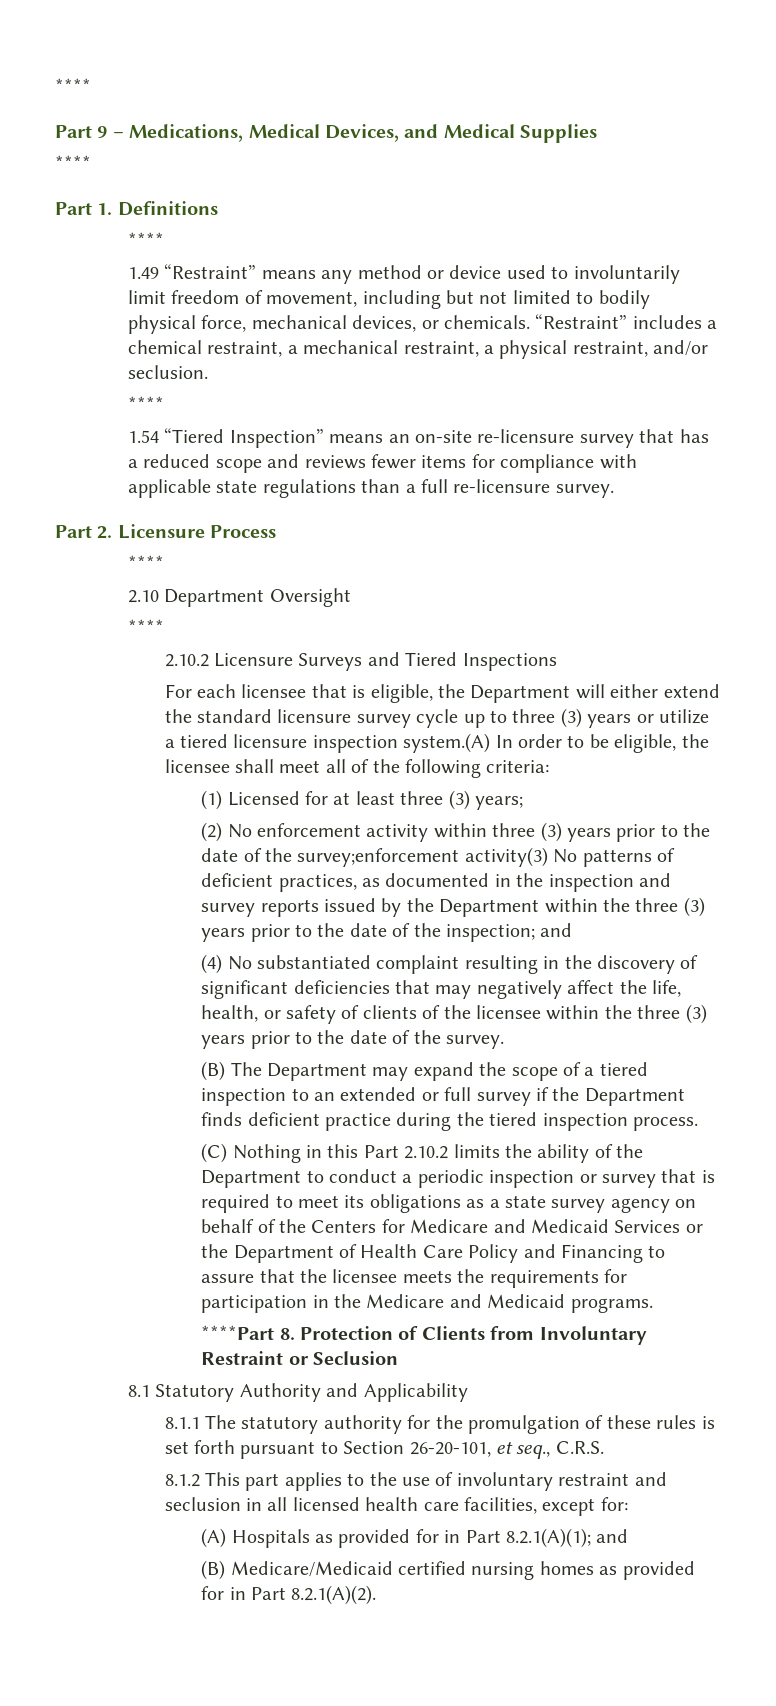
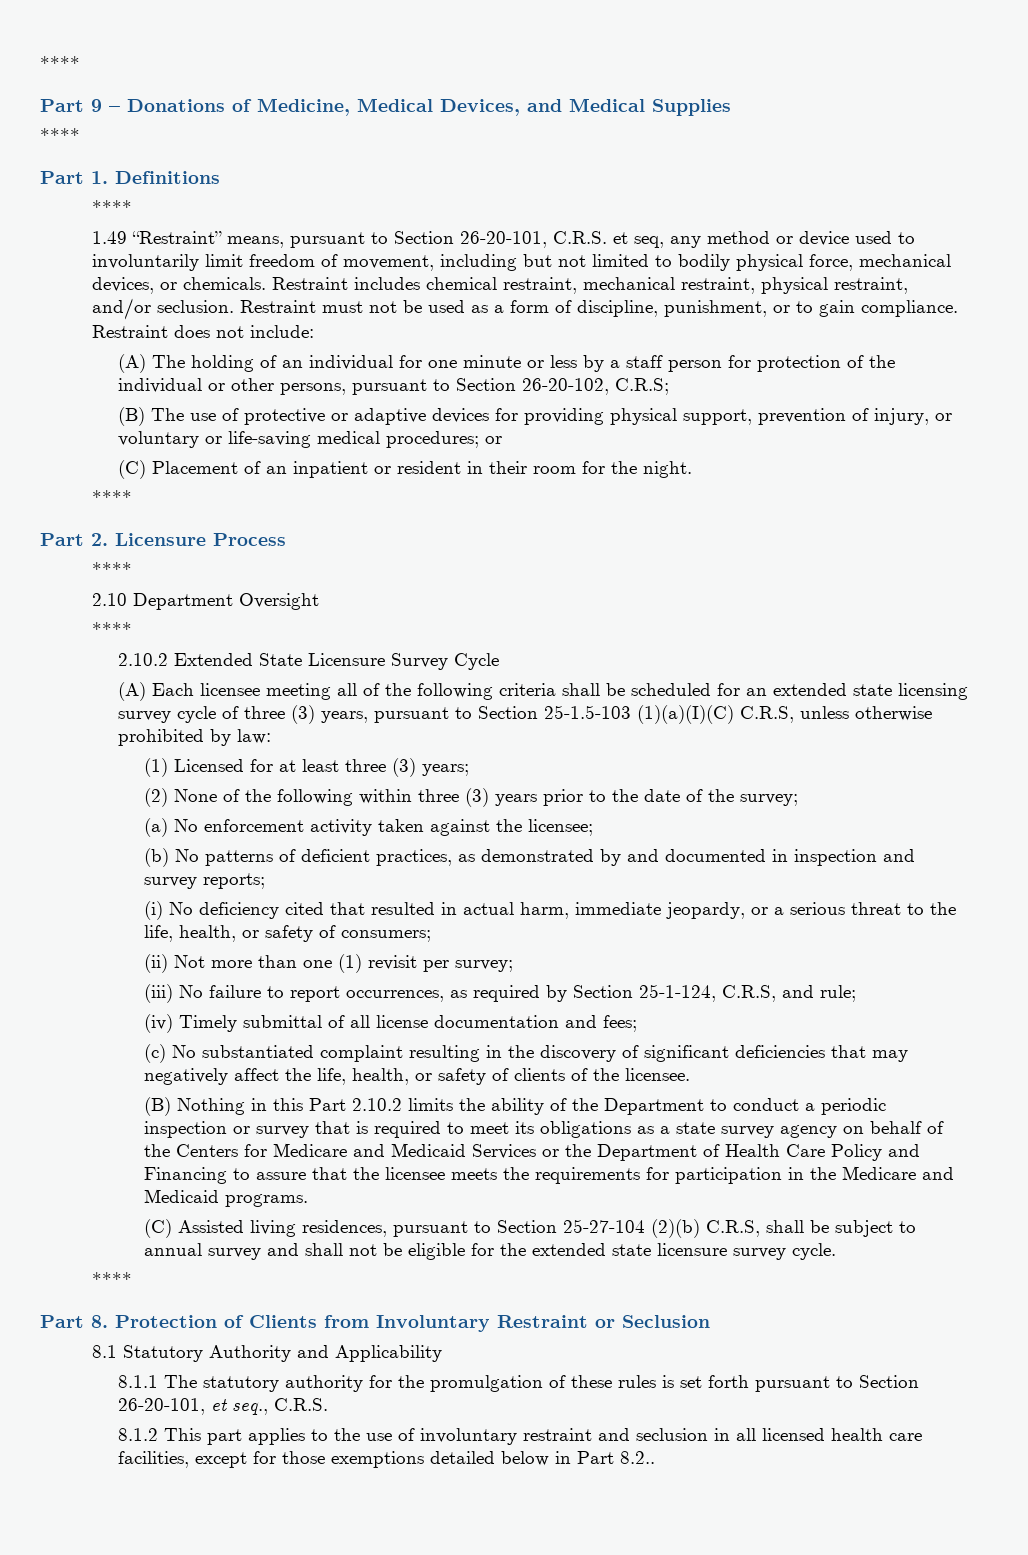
- Part 9 – Medications, Medical Devices, and Medical Supplies
+ Part 9 – Donations of Medicine, Medical Devices, and Medical Supplies
- 1.49 “Restraint” means any method or device used to involuntarily limit freedom of movement, including but not limited to bodily physical force, mechanical devices, or chemicals.
+ 1.49 “Restraint” means, pursuant to Section 26-20-101, C.R.S. et seq, any method or device used to involuntarily limit freedom of movement, including but not limited to bodily physical force, mechanical devices, or chemicals.
- “Restraint” includes a chemical restraint, a mechanical restraint, a physical restraint, and/or seclusion.
+ Restraint includes chemical restraint, mechanical restraint, physical restraint, and/or seclusion. Restraint must not be used as a form of discipline, punishment, or to gain compliance. Restraint does not include:
+ (A) The holding of an individual for one minute or less by a staff person for protection of the individual or other persons, pursuant to Section 26-20-102, C.R.S;
+ (B) The use of protective or adaptive devices for providing physical support, prevention of injury, or voluntary or life-saving medical procedures; or
+ (C) Placement of an inpatient or resident in their room for the night.
  ****
- 1.54 “Tiered Inspection” means an on-site re-licensure survey that has a reduced scope and reviews fewer items for compliance with applicable state regulations than a full re-licensure survey.
- 2.10.2 Licensure Surveys and Tiered Inspections
- For each licensee that is eligible, the Department will either extend the standard licensure survey cycle up to three (3) years or utilize a tiered licensure inspection system.(A) In order to be eligible, the licensee shall meet all of the following criteria:
+ 2.10.2 Extended State Licensure Survey Cycle
+ (A) Each licensee meeting all of the following criteria shall be scheduled for an extended state licensing survey cycle of three (3) years, pursuant to Section 25-1.5-103 (1)(a)(I)(C) C.R.S, unless otherwise prohibited by law:
- (2) No enforcement activity within three (3) years prior to the date of the survey;enforcement activity(3) No patterns of deficient practices, as documented in the inspection and survey reports issued by the Department within the three (3) years prior to the date of the inspection; and
- (4) No substantiated complaint resulting in the discovery of significant deficiencies that may negatively affect the life, health, or safety of clients of the licensee within the three (3) years prior to the date of the survey.
- (B) The Department may expand the scope of a tiered inspection to an extended or full survey if the Department finds deficient practice during the tiered inspection process.
- (C) Nothing in this Part 2.10.2 limits the ability of the Department to conduct a periodic inspection or survey that is required to meet its obligations as a state survey agency on behalf of the Centers for Medicare and Medicaid Services or the Department of Health Care Policy and Financing to assure that the licensee meets the requirements for participation in the Medicare and Medicaid programs.
+ (2) None of the following within three (3) years prior to the date of the survey;
+ (a) No enforcement activity taken against the licensee;
+ (b) No patterns of deficient practices, as demonstrated by and documented in inspection and survey reports;
+ (i) No deficiency cited that resulted in actual harm, immediate jeopardy, or a serious threat to the life, health, or safety of consumers;
+ (ii) Not more than one (1) revisit per survey;
+ (iii) No failure to report occurrences, as required by Section 25-1-124, C.R.S, and rule;
+ (iv) Timely submittal of all license documentation and fees;
+ (c) No substantiated complaint resulting in the discovery of significant deficiencies that may negatively affect the life, health, or safety of clients of the licensee.
+ (B) Nothing in this Part 2.10.2 limits the ability of the Department to conduct a periodic inspection or survey that is required to meet its obligations as a state survey agency on behalf of the Centers for Medicare and Medicaid Services or the Department of Health Care Policy and Financing to assure that the licensee meets the requirements for participation in the Medicare and Medicaid programs.
- ****Part 8. Protection of Clients from Involuntary Restraint or Seclusion
+ (C) Assisted living residences, pursuant to Section 25-27-104 (2)(b) C.R.S, shall be subject to annual survey and shall not be eligible for the extended state licensure survey cycle.
+ ****
+ Part 8. Protection of Clients from Involuntary Restraint or Seclusion
- 8.1.2 This part applies to the use of involuntary restraint and seclusion in all licensed health care facilities, except for:
- (A) Hospitals as provided for in Part 8.2.1(A)(1); and
- (B) Medicare/Medicaid certified nursing homes as provided for in Part 8.2.1(A)(2).
+ 8.1.2 This part applies to the use of involuntary restraint and seclusion in all licensed health care facilities, except for those exemptions detailed below in Part 8.2..

